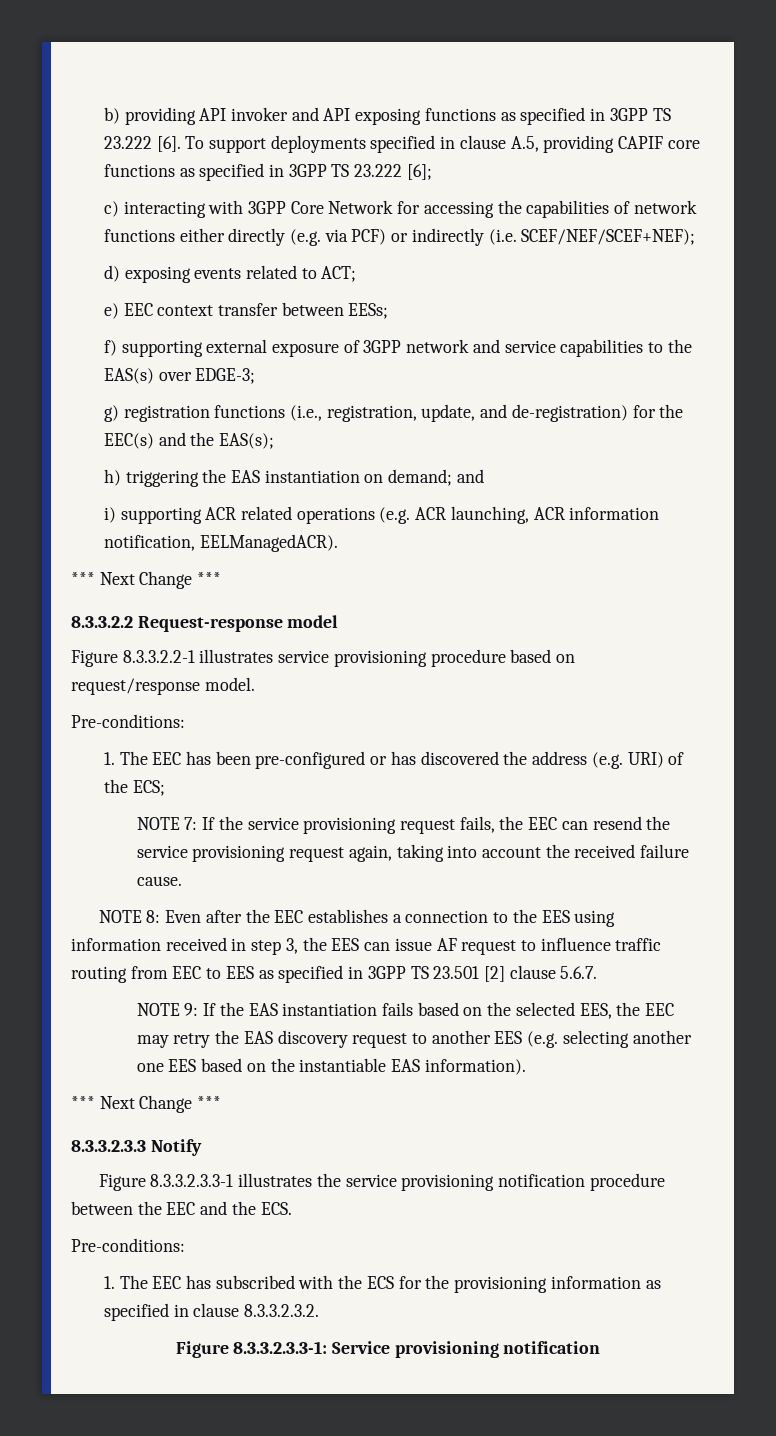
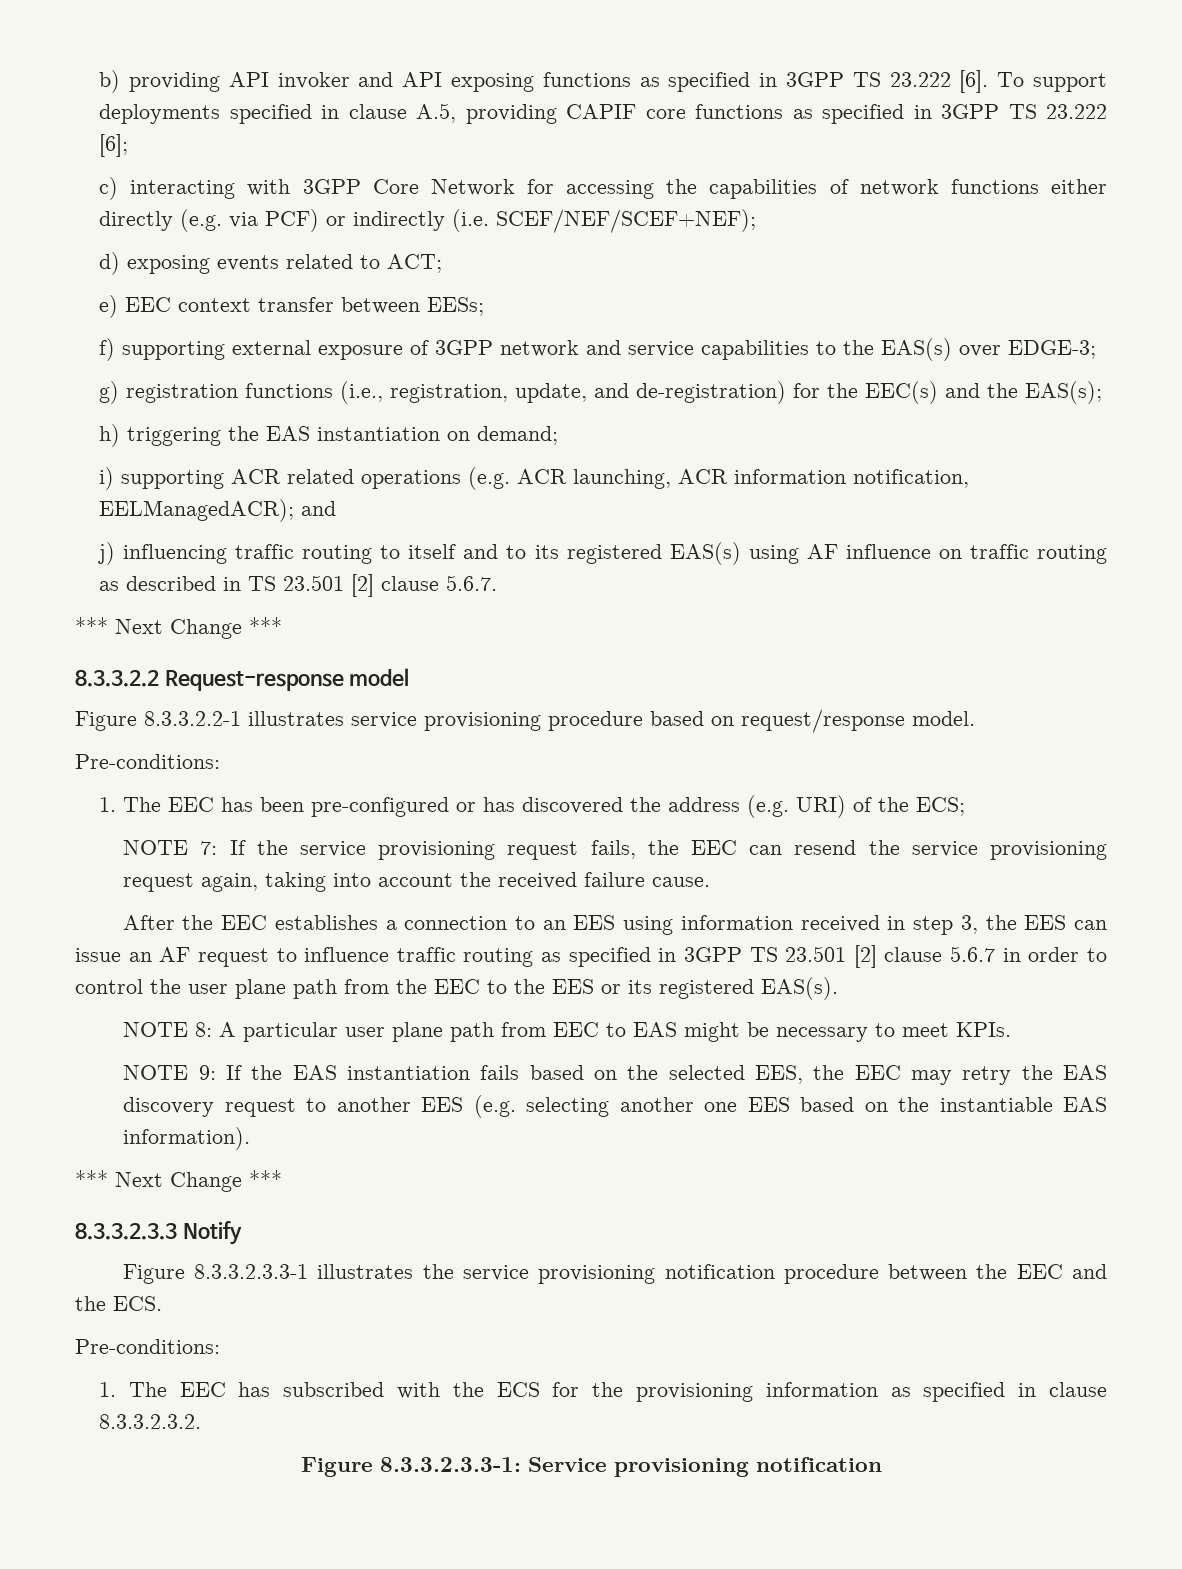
- h) triggering the EAS instantiation on demand; and
+ h) triggering the EAS instantiation on demand;
- i) supporting ACR related operations (e.g. ACR launching, ACR information notification, EELManagedACR).
+ i) supporting ACR related operations (e.g. ACR launching, ACR information notification, EELManagedACR); and
+ j) influencing traffic routing to itself and to its registered EAS(s) using AF influence on traffic routing as described in TS 23.501 [2] clause 5.6.7.
- NOTE 8: Even after the EEC establishes a connection to the EES using information received in step 3, the EES can issue AF request to influence traffic routing from EEC to EES as specified in 3GPP TS 23.501 [2] clause 5.6.7.
+ After the EEC establishes a connection to an EES using information received in step 3, the EES can issue an AF request to influence traffic routing as specified in 3GPP TS 23.501 [2] clause 5.6.7 in order to control the user plane path from the EEC to the EES or its registered EAS(s).
+ NOTE 8: A particular user plane path from EEC to EAS might be necessary to meet KPIs.

